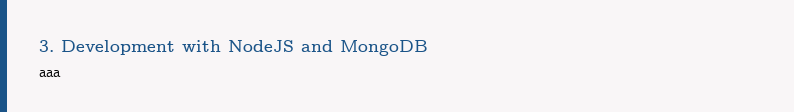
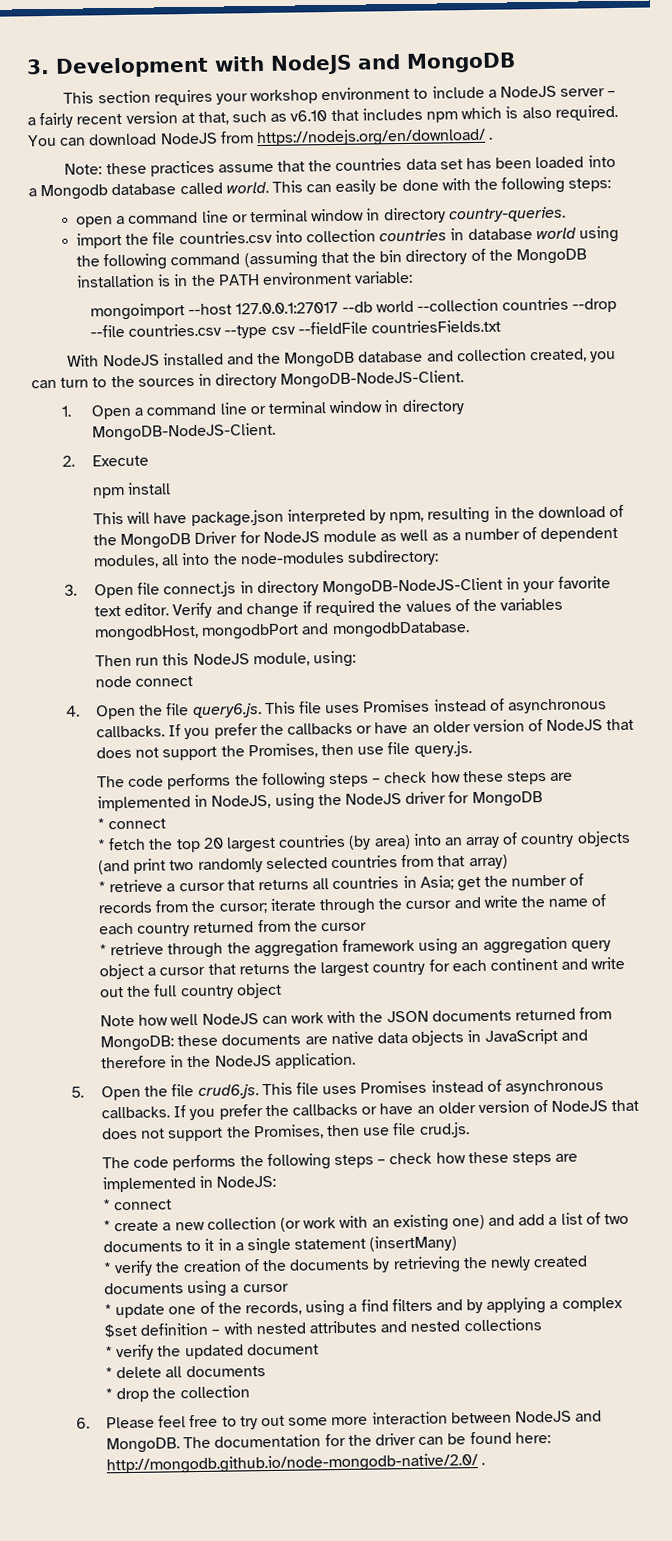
- aaa
+ This section requires your workshop environment to include a NodeJS server – a fairly recent version at that, such as v6.10 that includes npm which is also required. You can download NodeJS from https://nodejs.org/en/download/ .
+ Note: these practices assume that the countries data set has been loaded into a Mongodb database called world. This can easily be done with the following steps:
+ open a command line or terminal window in directory country-queries.
+ import the file countries.csv into collection countries in database world using the following command (assuming that the bin directory of the MongoDB installation is in the PATH environment variable:
+ mongoimport --host 127.0.0.1:27017 --db world --collection countries --drop --file countries.csv --type csv --fieldFile countriesFields.txt
+ With NodeJS installed and the MongoDB database and collection created, you can turn to the sources in directory MongoDB-NodeJS-Client.
+ 1. Open a command line or terminal window in directory MongoDB-NodeJS-Client.
+ 2. Execute
+ npm install
+ This will have package.json interpreted by npm, resulting in the download of the MongoDB Driver for NodeJS module as well as a number of dependent modules, all into the node-modules subdirectory:
+ 3. Open file connect.js in directory MongoDB-NodeJS-Client in your favorite text editor. Verify and change if required the values of the variables mongodbHost, mongodbPort and mongodbDatabase.
+ Then run this NodeJS module, using:
+ node connect
+ 4. Open the file query6.js. This file uses Promises instead of asynchronous callbacks. If you prefer the callbacks or have an older version of NodeJS that does not support the Promises, then use file query.js.
+ The code performs the following steps – check how these steps are implemented in NodeJS, using the NodeJS driver for MongoDB
+ * connect
+ * fetch the top 20 largest countries (by area) into an array of country objects (and print two randomly selected countries from that array)
+ * retrieve a cursor that returns all countries in Asia; get the number of records from the cursor; iterate through the cursor and write the name of each country returned from the cursor
+ * retrieve through the aggregation framework using an aggregation query object a cursor that returns the largest country for each continent and write out the full country object
+ Note how well NodeJS can work with the JSON documents returned from MongoDB: these documents are native data objects in JavaScript and therefore in the NodeJS application.
+ 5. Open the file crud6.js. This file uses Promises instead of asynchronous callbacks. If you prefer the callbacks or have an older version of NodeJS that does not support the Promises, then use file crud.js.
+ The code performs the following steps – check how these steps are implemented in NodeJS:
+ * connect
+ * create a new collection (or work with an existing one) and add a list of two documents to it in a single statement (insertMany)
+ * verify the creation of the documents by retrieving the newly created documents using a cursor
+ * update one of the records, using a find filters and by applying a complex $set definition – with nested attributes and nested collections
+ * verify the updated document
+ * delete all documents
+ * drop the collection
+ 6. Please feel free to try out some more interaction between NodeJS and MongoDB. The documentation for the driver can be found here: http://mongodb.github.io/node-mongodb-native/2.0/ .

